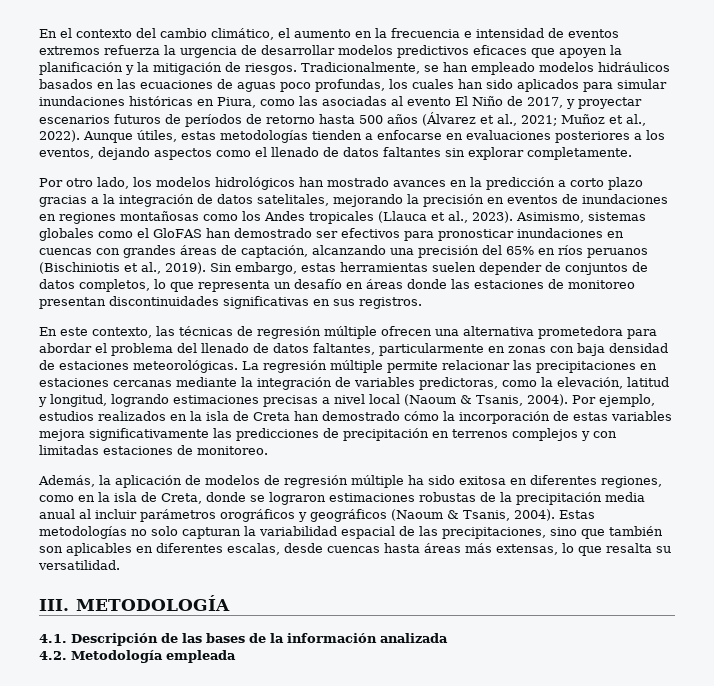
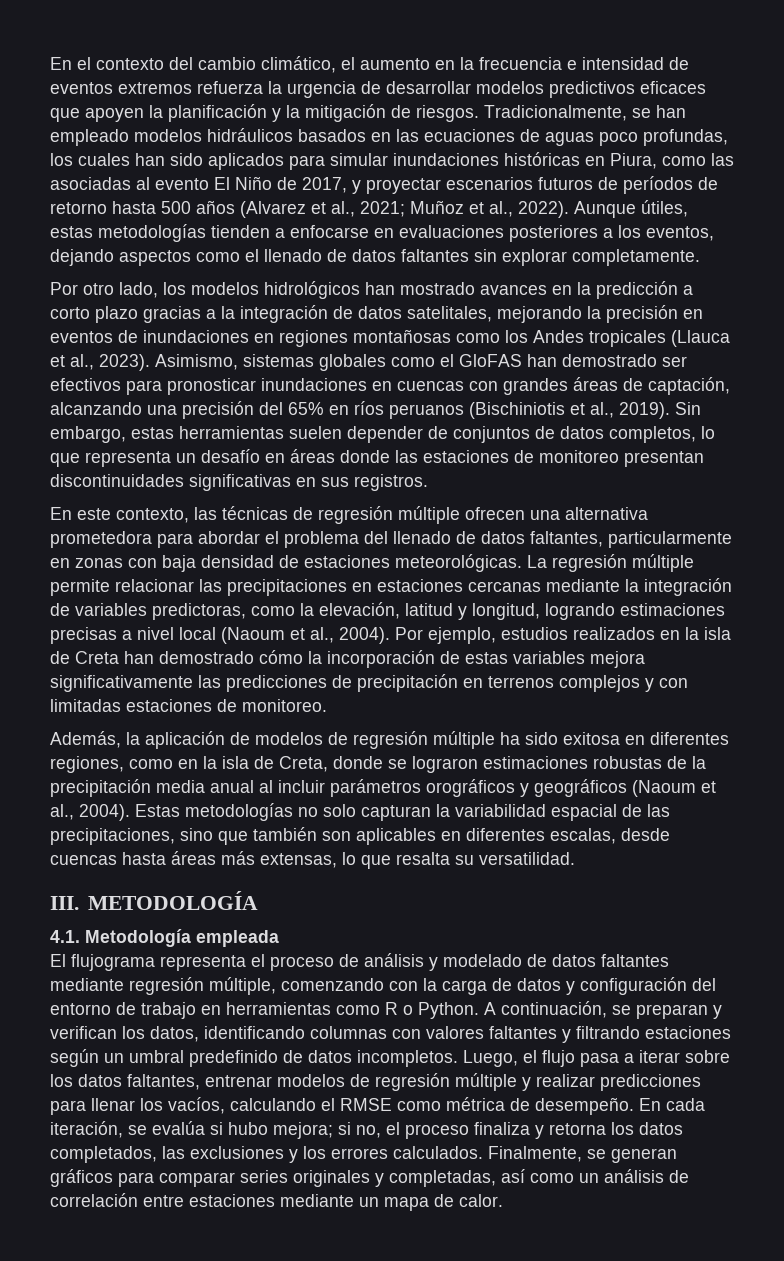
- Tradicionalmente, se han empleado modelos hidráulicos basados en las ecuaciones de aguas poco profundas, los cuales han sido aplicados para simular inundaciones históricas en Piura, como las asociadas al evento El Niño de 2017, y proyectar escenarios futuros de períodos de retorno hasta 500 años (Álvarez et al., 2021; Muñoz et al., 2022).
+ Tradicionalmente, se han empleado modelos hidráulicos basados en las ecuaciones de aguas poco profundas, los cuales han sido aplicados para simular inundaciones históricas en Piura, como las asociadas al evento El Niño de 2017, y proyectar escenarios futuros de períodos de retorno hasta 500 años (Alvarez et al., 2021; Muñoz et al., 2022).
- La regresión múltiple permite relacionar las precipitaciones en estaciones cercanas mediante la integración de variables predictoras, como la elevación, latitud y longitud, logrando estimaciones precisas a nivel local (Naoum & Tsanis, 2004).
+ La regresión múltiple permite relacionar las precipitaciones en estaciones cercanas mediante la integración de variables predictoras, como la elevación, latitud y longitud, logrando estimaciones precisas a nivel local (Naoum et al., 2004).
- Además, la aplicación de modelos de regresión múltiple ha sido exitosa en diferentes regiones, como en la isla de Creta, donde se lograron estimaciones robustas de la precipitación media anual al incluir parámetros orográficos y geográficos (Naoum & Tsanis, 2004).
+ Además, la aplicación de modelos de regresión múltiple ha sido exitosa en diferentes regiones, como en la isla de Creta, donde se lograron estimaciones robustas de la precipitación media anual al incluir parámetros orográficos y geográficos (Naoum et al., 2004).
- 4.1. Descripción de las bases de la información analizada
- 4.2. Metodología empleada
+ 4.1. Metodología empleada
+ El flujograma representa el proceso de análisis y modelado de datos faltantes mediante regresión múltiple, comenzando con la carga de datos y configuración del entorno de trabajo en herramientas como R o Python. A continuación, se preparan y verifican los datos, identificando columnas con valores faltantes y filtrando estaciones según un umbral predefinido de datos incompletos. Luego, el flujo pasa a iterar sobre los datos faltantes, entrenar modelos de regresión múltiple y realizar predicciones para llenar los vacíos, calculando el RMSE como métrica de desempeño. En cada iteración, se evalúa si hubo mejora; si no, el proceso finaliza y retorna los datos completados, las exclusiones y los errores calculados. Finalmente, se generan gráficos para comparar series originales y completadas, así como un análisis de correlación entre estaciones mediante un mapa de calor.

